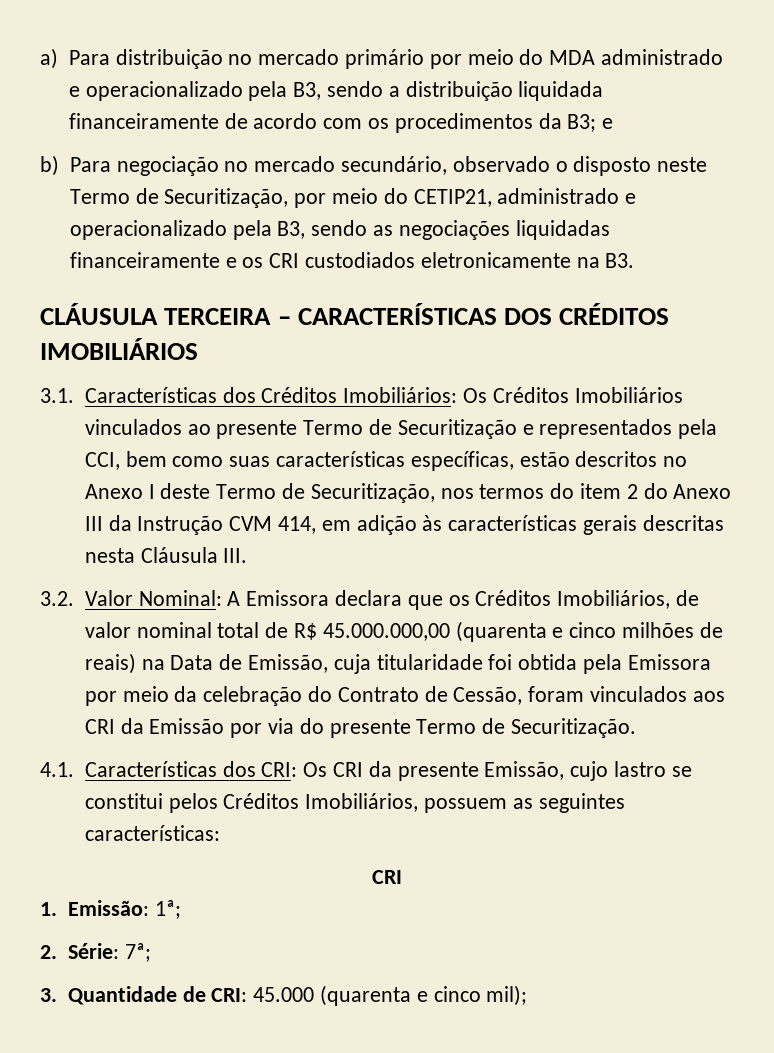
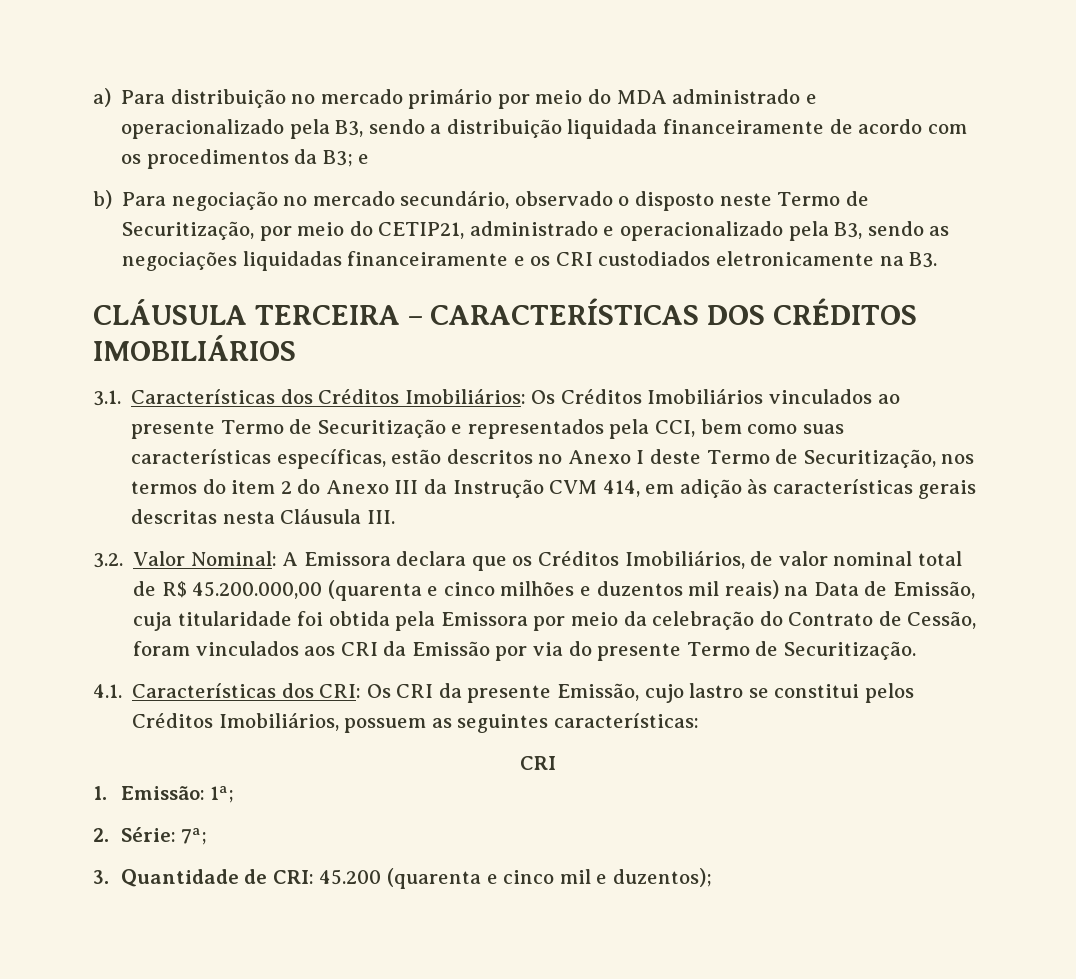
- 3.2. Valor Nominal: A Emissora declara que os Créditos Imobiliários, de valor nominal total de R$ 45.000.000,00 (quarenta e cinco milhões de reais) na Data de Emissão, cuja titularidade foi obtida pela Emissora por meio da celebração do Contrato de Cessão, foram vinculados aos CRI da Emissão por via do presente Termo de Securitização.
+ 3.2. Valor Nominal: A Emissora declara que os Créditos Imobiliários, de valor nominal total de R$ 45.200.000,00 (quarenta e cinco milhões e duzentos mil reais) na Data de Emissão, cuja titularidade foi obtida pela Emissora por meio da celebração do Contrato de Cessão, foram vinculados aos CRI da Emissão por via do presente Termo de Securitização.
- 3. Quantidade de CRI: 45.000 (quarenta e cinco mil);
+ 3. Quantidade de CRI: 45.200 (quarenta e cinco mil e duzentos);

